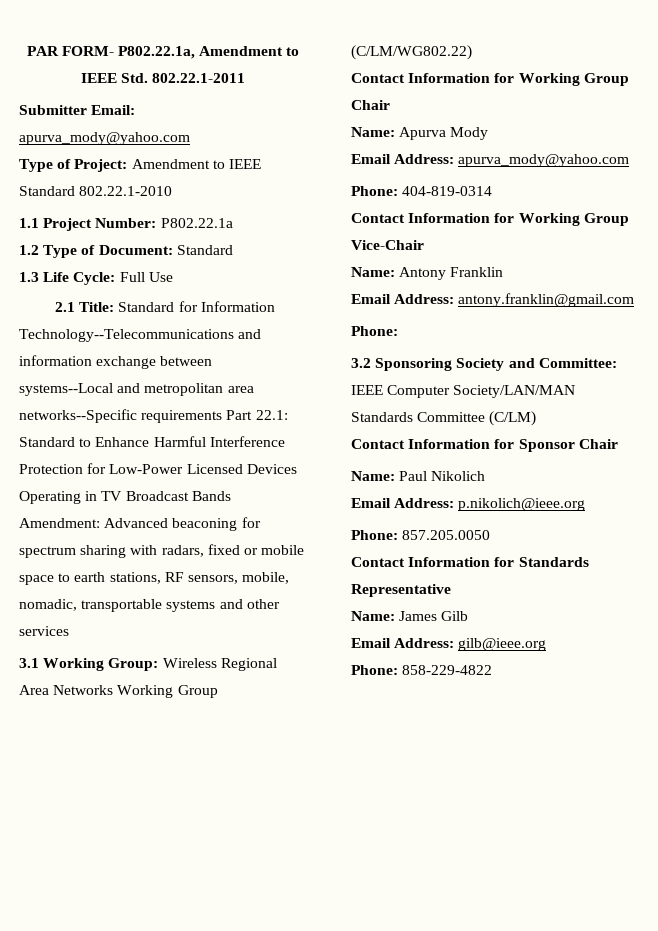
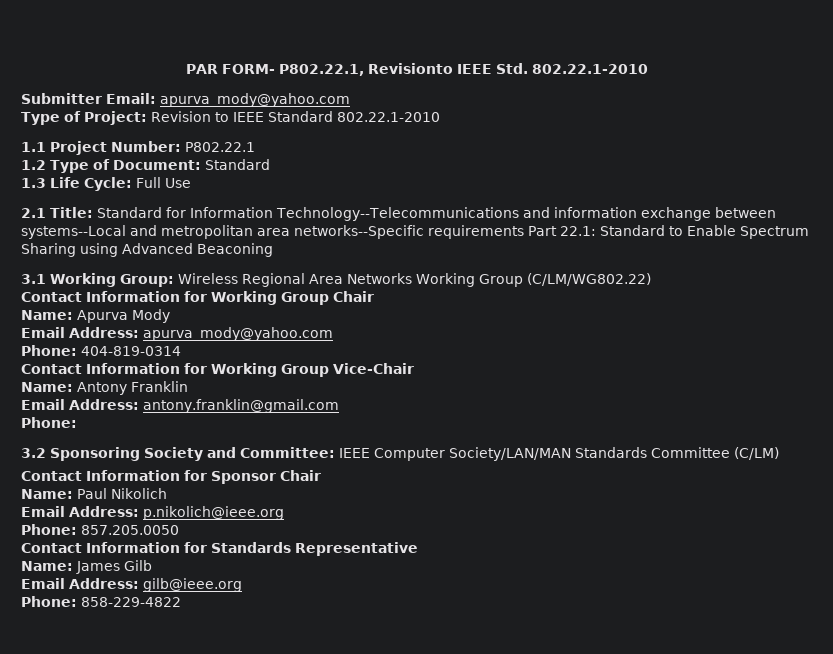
- PAR FORM- P802.22.1a, Amendment to IEEE Std. 802.22.1-2011
+ PAR FORM- P802.22.1, Revisionto IEEE Std. 802.22.1-2010
- Type of Project: Amendment to IEEE Standard 802.22.1-2010
+ Type of Project: Revision to IEEE Standard 802.22.1-2010
- 1.1 Project Number: P802.22.1a
+ 1.1 Project Number: P802.22.1
- 2.1 Title: Standard for Information Technology--Telecommunications and information exchange between systems--Local and metropolitan area networks--Specific requirements Part 22.1: Standard to Enhance Harmful Interference Protection for Low-Power Licensed Devices Operating in TV Broadcast Bands Amendment: Advanced beaconing for spectrum sharing with radars, fixed or mobile space to earth stations, RF sensors, mobile, nomadic, transportable systems and other services
+ 2.1 Title: Standard for Information Technology--Telecommunications and information exchange between systems--Local and metropolitan area networks--Specific requirements Part 22.1: Standard to Enable Spectrum Sharing using Advanced Beaconing

